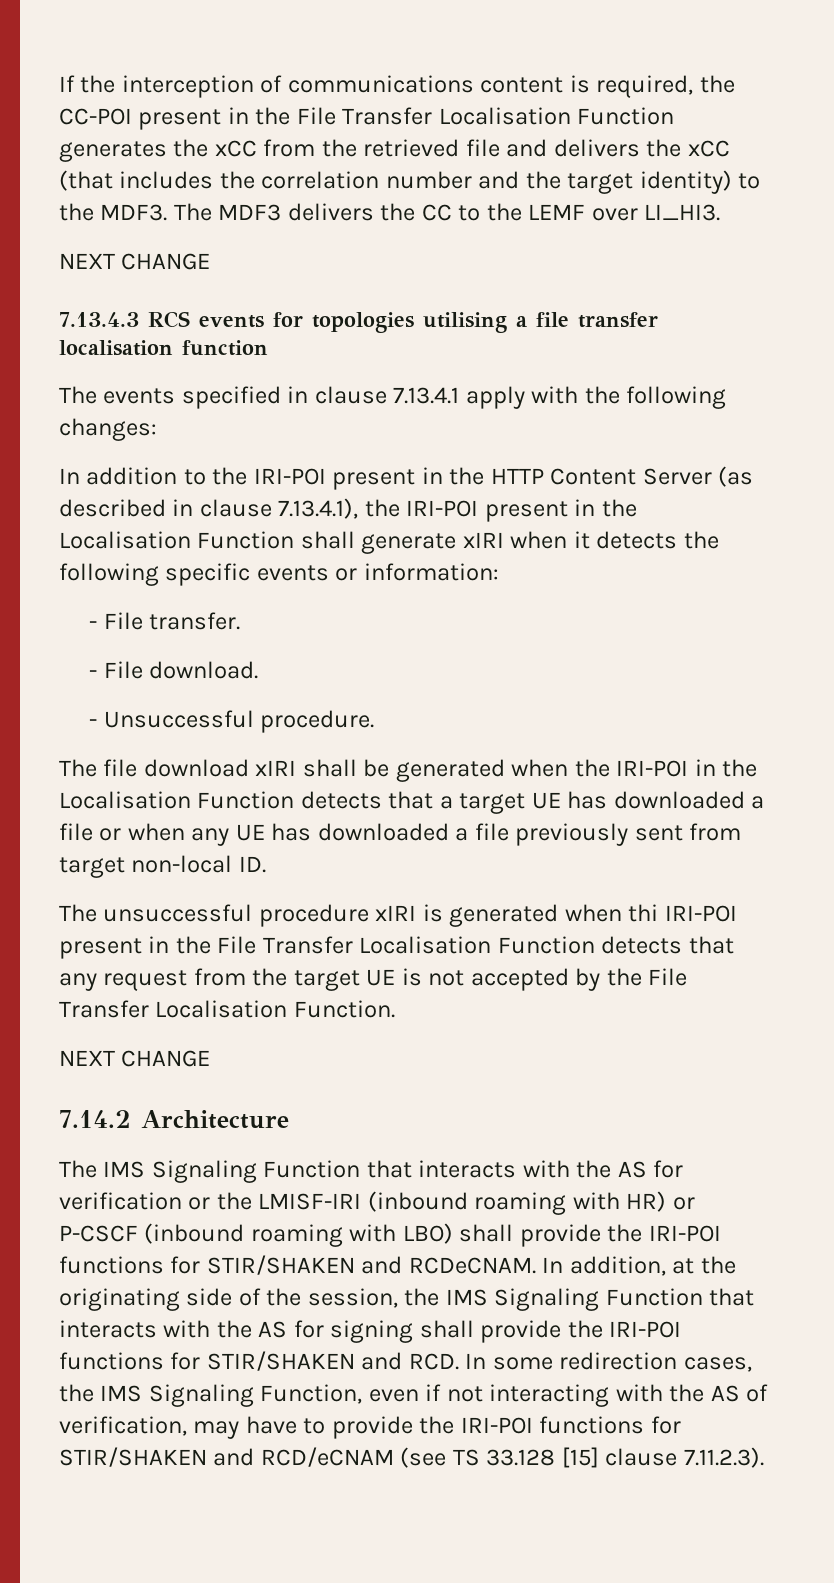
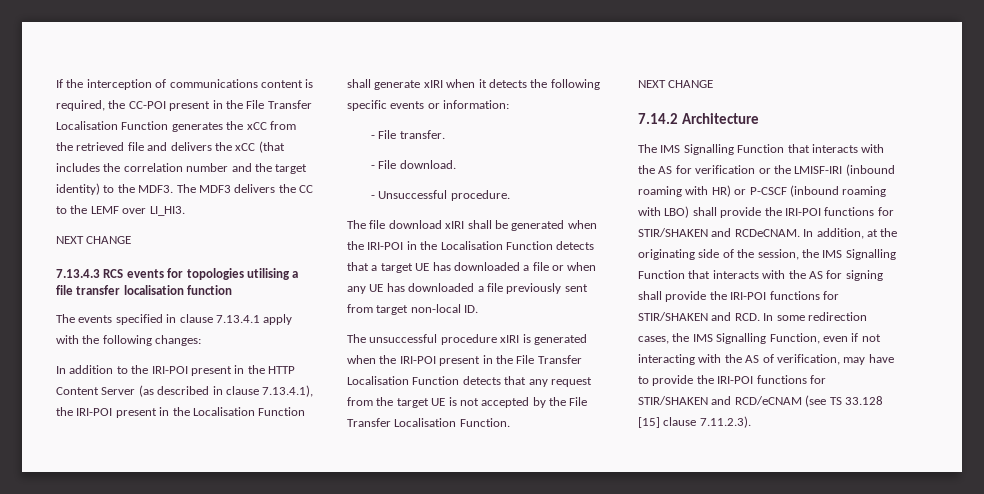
- The unsuccessful procedure xIRI is generated when thi IRI-POI present in the File Transfer Localisation Function detects that any request from the target UE is not accepted by the File Transfer Localisation Function.
+ The unsuccessful procedure xIRI is generated when the IRI-POI present in the File Transfer Localisation Function detects that any request from the target UE is not accepted by the File Transfer Localisation Function.
- The IMS Signaling Function that interacts with the AS for verification or the LMISF-IRI (inbound roaming with HR) or P-CSCF (inbound roaming with LBO) shall provide the IRI-POI functions for STIR/SHAKEN and RCDeCNAM.
+ The IMS Signalling Function that interacts with the AS for verification or the LMISF-IRI (inbound roaming with HR) or P-CSCF (inbound roaming with LBO) shall provide the IRI-POI functions for STIR/SHAKEN and RCDeCNAM.
- In addition, at the originating side of the session, the IMS Signaling Function that interacts with the AS for signing shall provide the IRI-POI functions for STIR/SHAKEN and RCD. In some redirection cases, the IMS Signaling Function, even if not interacting with the AS of verification, may have to provide the IRI-POI functions for STIR/SHAKEN and RCD/eCNAM (see TS 33.128 [15] clause 7.11.2.3).
+ In addition, at the originating side of the session, the IMS Signalling Function that interacts with the AS for signing shall provide the IRI-POI functions for STIR/SHAKEN and RCD. In some redirection cases, the IMS Signalling Function, even if not interacting with the AS of verification, may have to provide the IRI-POI functions for STIR/SHAKEN and RCD/eCNAM (see TS 33.128 [15] clause 7.11.2.3).

